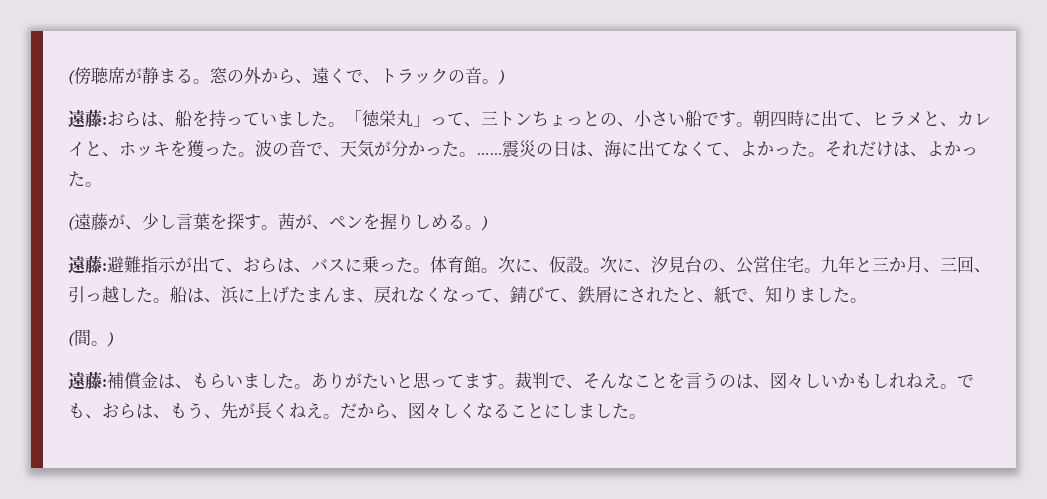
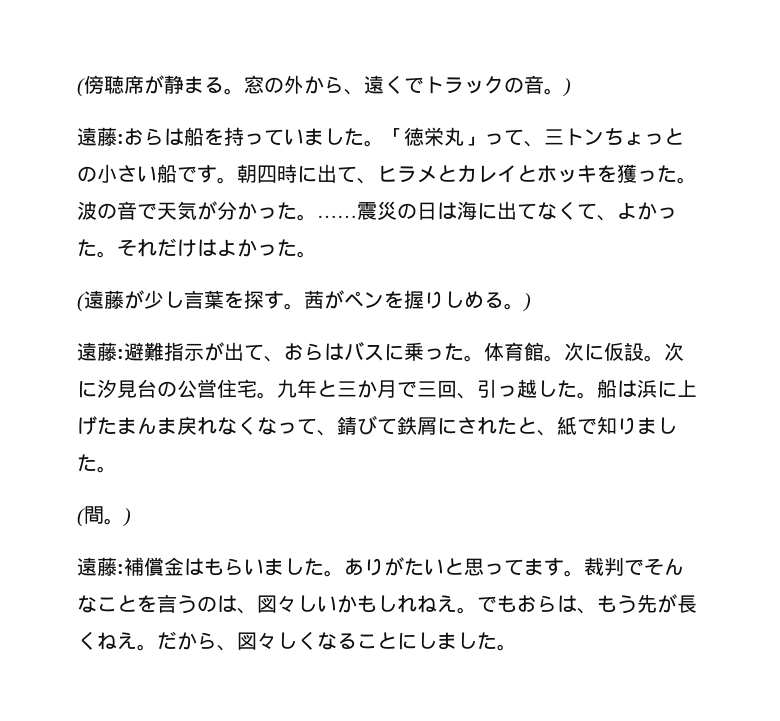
- 窓の外から、遠くで、トラックの音。)
+ 窓の外から、遠くでトラックの音。)
- 遠藤:おらは、船を持っていました。
+ 遠藤:おらは船を持っていました。
- 「徳栄丸」って、三トンちょっとの、小さい船です。
+ 「徳栄丸」って、三トンちょっとの小さい船です。
- 朝四時に出て、ヒラメと、カレイと、ホッキを獲った。
+ 朝四時に出て、ヒラメとカレイとホッキを獲った。
- 波の音で、天気が分かった。
+ 波の音で天気が分かった。
- 震災の日は、海に出てなくて、よかった。
+ 震災の日は海に出てなくて、よかった。
- それだけは、よかった。
+ それだけはよかった。
- (遠藤が、少し言葉を探す。
+ (遠藤が少し言葉を探す。
- 茜が、ペンを握りしめる。)
+ 茜がペンを握りしめる。)
- 遠藤:避難指示が出て、おらは、バスに乗った。
+ 遠藤:避難指示が出て、おらはバスに乗った。
- 次に、仮設。
+ 次に仮設。
- 次に、汐見台の、公営住宅。
+ 次に汐見台の公営住宅。
- 九年と三か月、三回、引っ越した。
+ 九年と三か月で三回、引っ越した。
- 船は、浜に上げたまんま、戻れなくなって、錆びて、鉄屑にされたと、紙で、知りました。
+ 船は浜に上げたまんま戻れなくなって、錆びて鉄屑にされたと、紙で知りました。
- 遠藤:補償金は、もらいました。
+ 遠藤:補償金はもらいました。
- 裁判で、そんなことを言うのは、図々しいかもしれねえ。
+ 裁判でそんなことを言うのは、図々しいかもしれねえ。
- でも、おらは、もう、先が長くねえ。
+ でもおらは、もう先が長くねえ。

